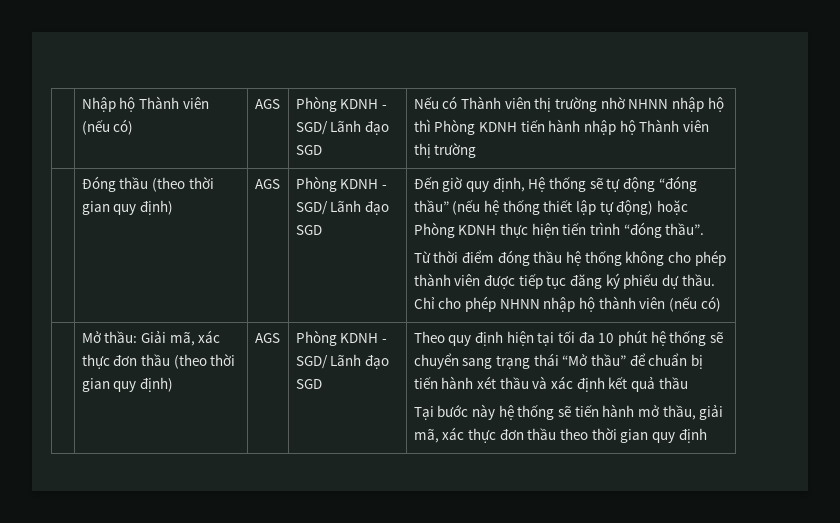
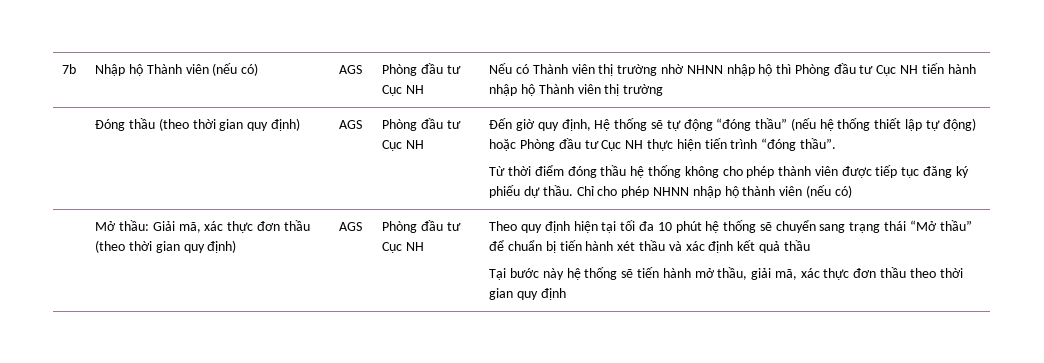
- | Nhập hộ Thành viên (nếu có) | AGS | Phòng KDNH - SGD/ Lãnh đạo SGD | Nếu có Thành viên thị trường nhờ NHNN nhập hộ thì Phòng KDNH tiến hành nhập hộ Thành viên thị trường
+ 7b | Nhập hộ Thành viên (nếu có) | AGS | Phòng đầu tư Cục NH | Nếu có Thành viên thị trường nhờ NHNN nhập hộ thì Phòng đầu tư Cục NH tiến hành nhập hộ Thành viên thị trường
- Đóng thầu (theo thời gian quy định) | AGS | Phòng KDNH - SGD/ Lãnh đạo SGD
+ Đóng thầu (theo thời gian quy định) | AGS | Phòng đầu tư Cục NH
- Đến giờ quy định, Hệ thống sẽ tự động “đóng thầu” (nếu hệ thống thiết lập tự động) hoặc Phòng KDNH thực hiện tiến trình “đóng thầu”.
+ Đến giờ quy định, Hệ thống sẽ tự động “đóng thầu” (nếu hệ thống thiết lập tự động) hoặc Phòng đầu tư Cục NH thực hiện tiến trình “đóng thầu”.
- Mở thầu: Giải mã, xác thực đơn thầu (theo thời gian quy định) | AGS | Phòng KDNH - SGD/ Lãnh đạo SGD
+ Mở thầu: Giải mã, xác thực đơn thầu (theo thời gian quy định) | AGS | Phòng đầu tư Cục NH

